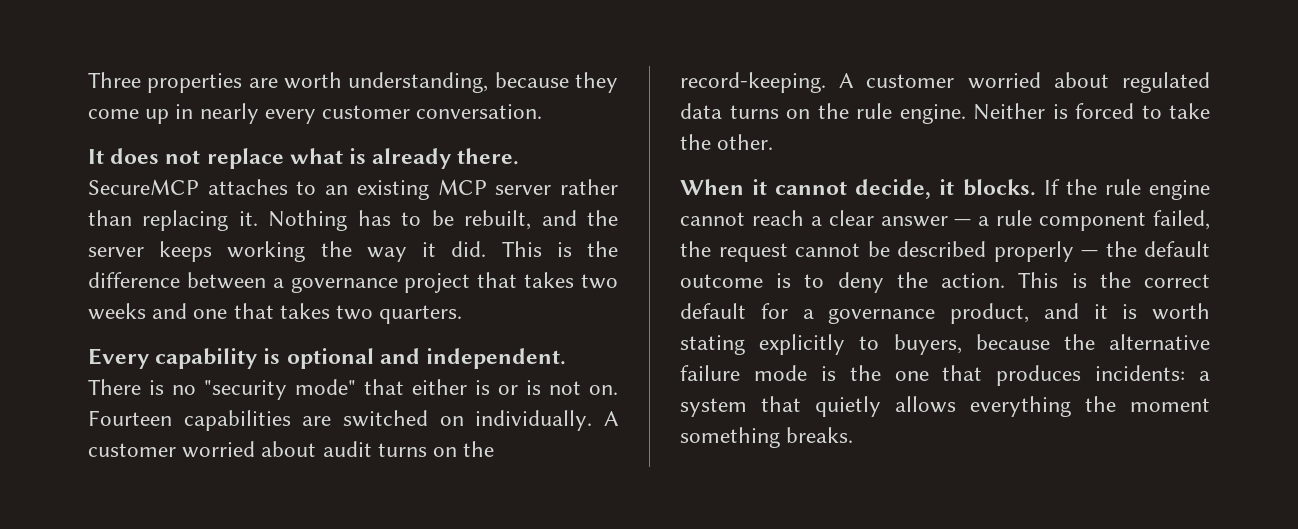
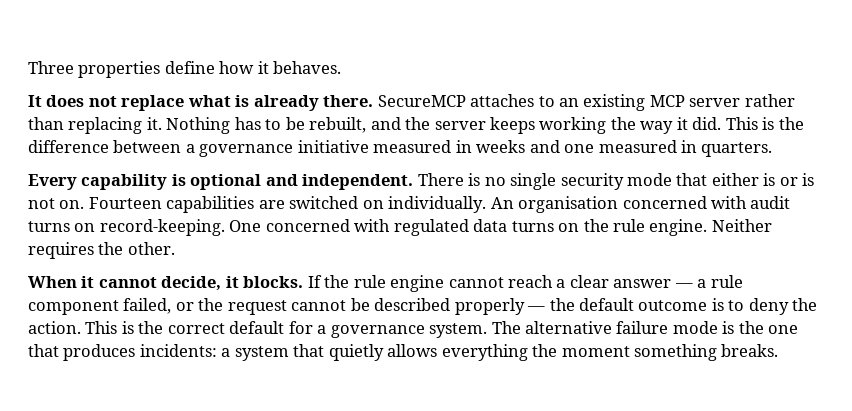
- Three properties are worth understanding, because they come up in nearly every customer conversation.
+ Three properties define how it behaves.
- This is the difference between a governance project that takes two weeks and one that takes two quarters.
+ This is the difference between a governance initiative measured in weeks and one measured in quarters.
- There is no "security mode" that either is or is not on.
+ There is no single security mode that either is or is not on.
- A customer worried about audit turns on the record-keeping. A customer worried about regulated data turns on the rule engine.
+ An organisation concerned with audit turns on record-keeping. One concerned with regulated data turns on the rule engine.
- Neither is forced to take the other.
+ Neither requires the other.
- If the rule engine cannot reach a clear answer — a rule component failed, the request cannot be described properly — the default outcome is to deny the action.
+ If the rule engine cannot reach a clear answer — a rule component failed, or the request cannot be described properly — the default outcome is to deny the action.
- This is the correct default for a governance product, and it is worth stating explicitly to buyers, because the alternative failure mode is the one that produces incidents: a system that quietly allows everything the moment something breaks.
+ This is the correct default for a governance system. The alternative failure mode is the one that produces incidents: a system that quietly allows everything the moment something breaks.

